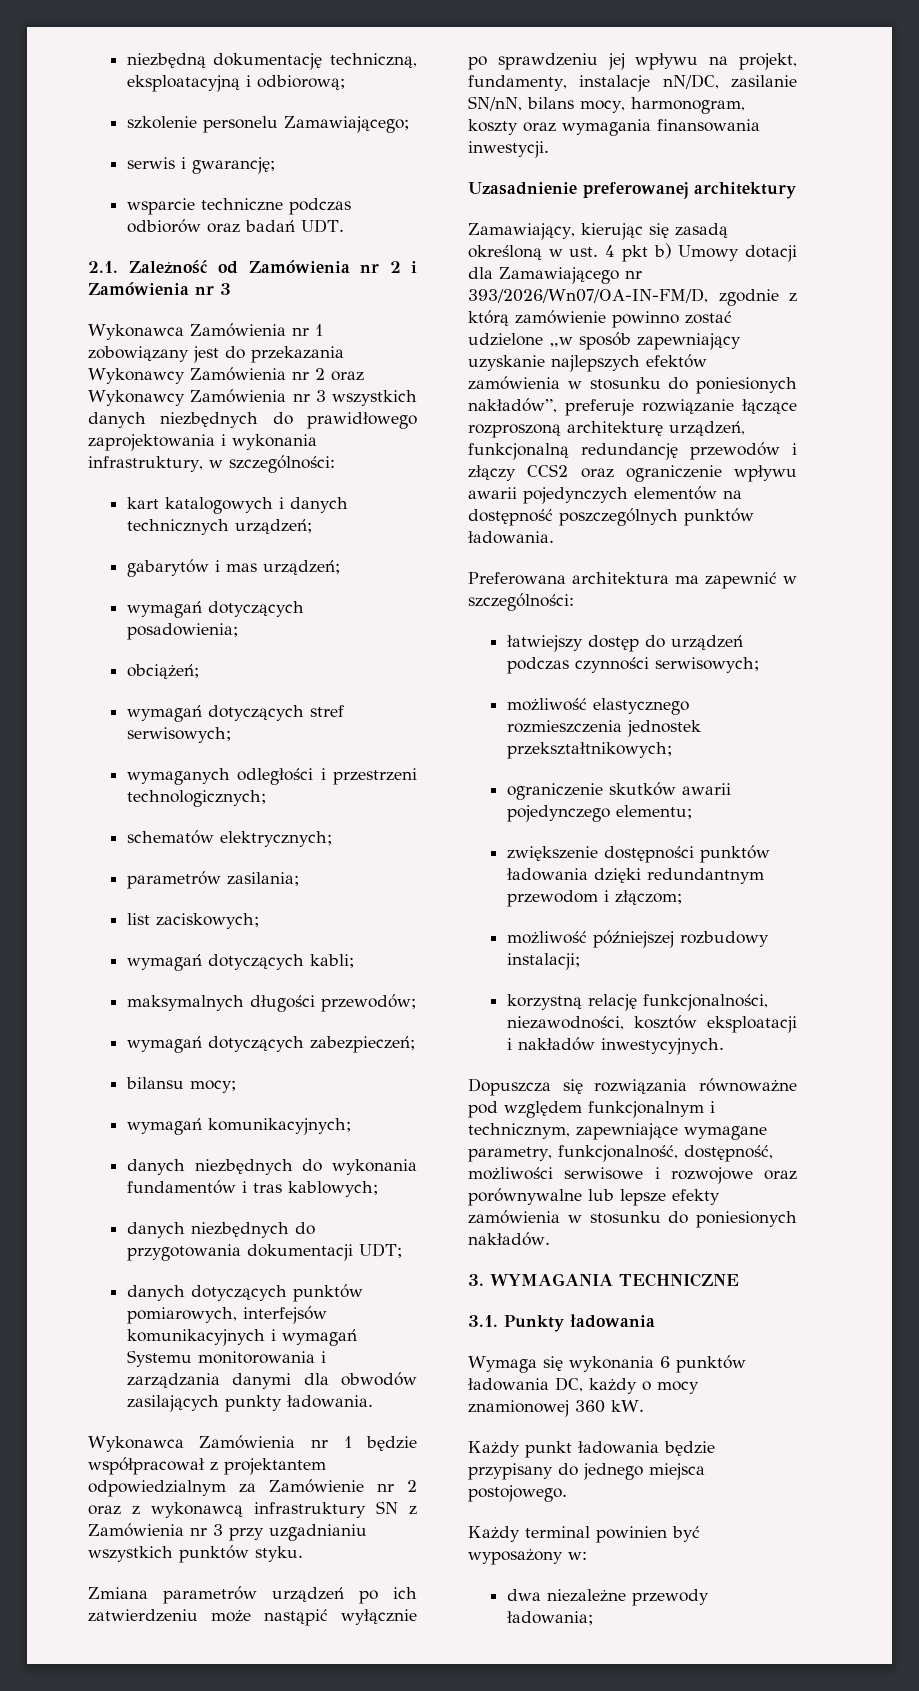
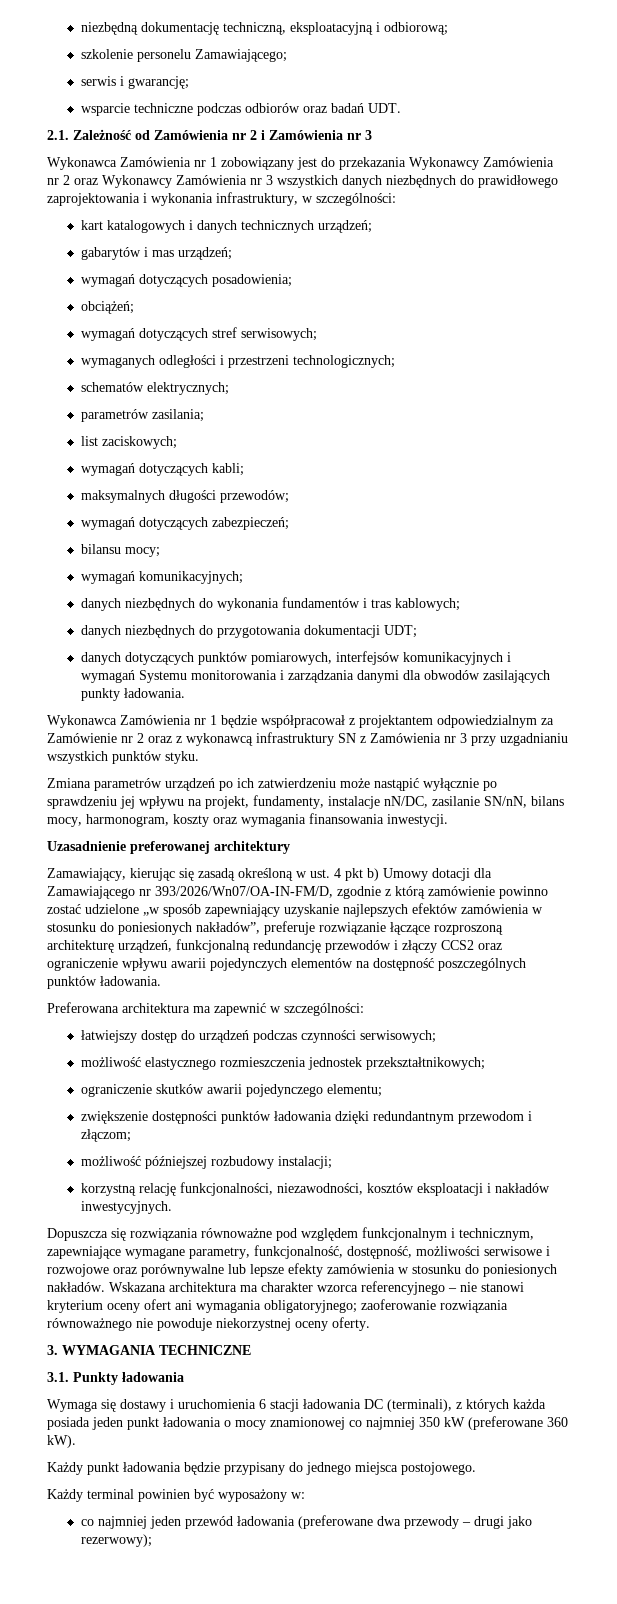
+ Wskazana architektura ma charakter wzorca referencyjnego – nie stanowi kryterium oceny ofert ani wymagania obligatoryjnego; zaoferowanie rozwiązania równoważnego nie powoduje niekorzystnej oceny oferty.
- Wymaga się wykonania 6 punktów ładowania DC, każdy o mocy znamionowej 360 kW.
+ Wymaga się dostawy i uruchomienia 6 stacji ładowania DC (terminali), z których każda posiada jeden punkt ładowania o mocy znamionowej co najmniej 350 kW (preferowane 360 kW).
- dwa niezależne przewody ładowania;
+ co najmniej jeden przewód ładowania (preferowane dwa przewody – drugi jako rezerwowy);

